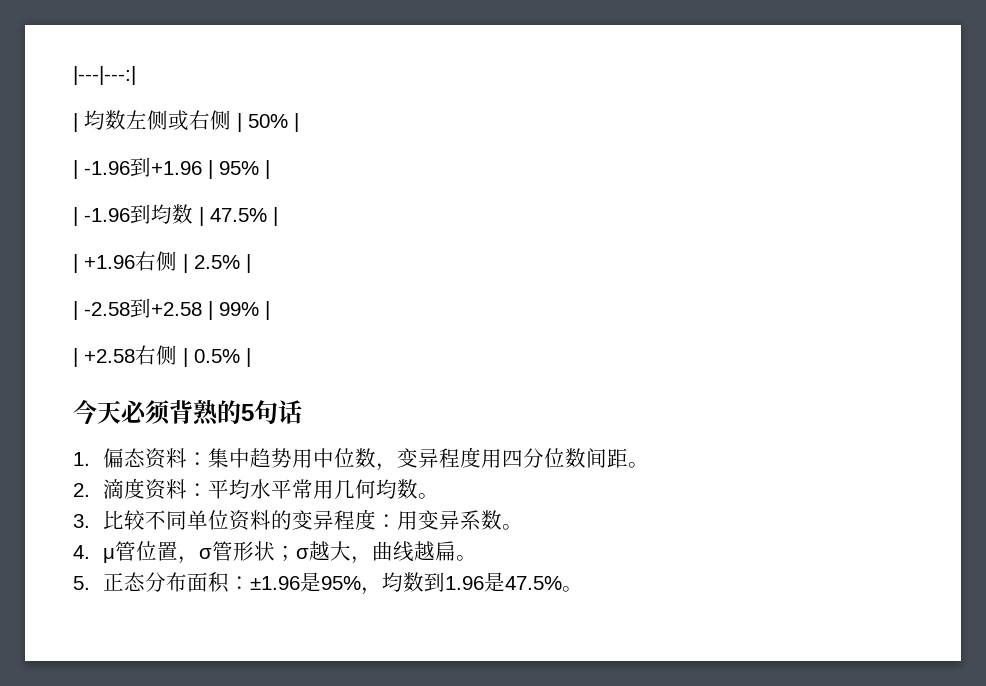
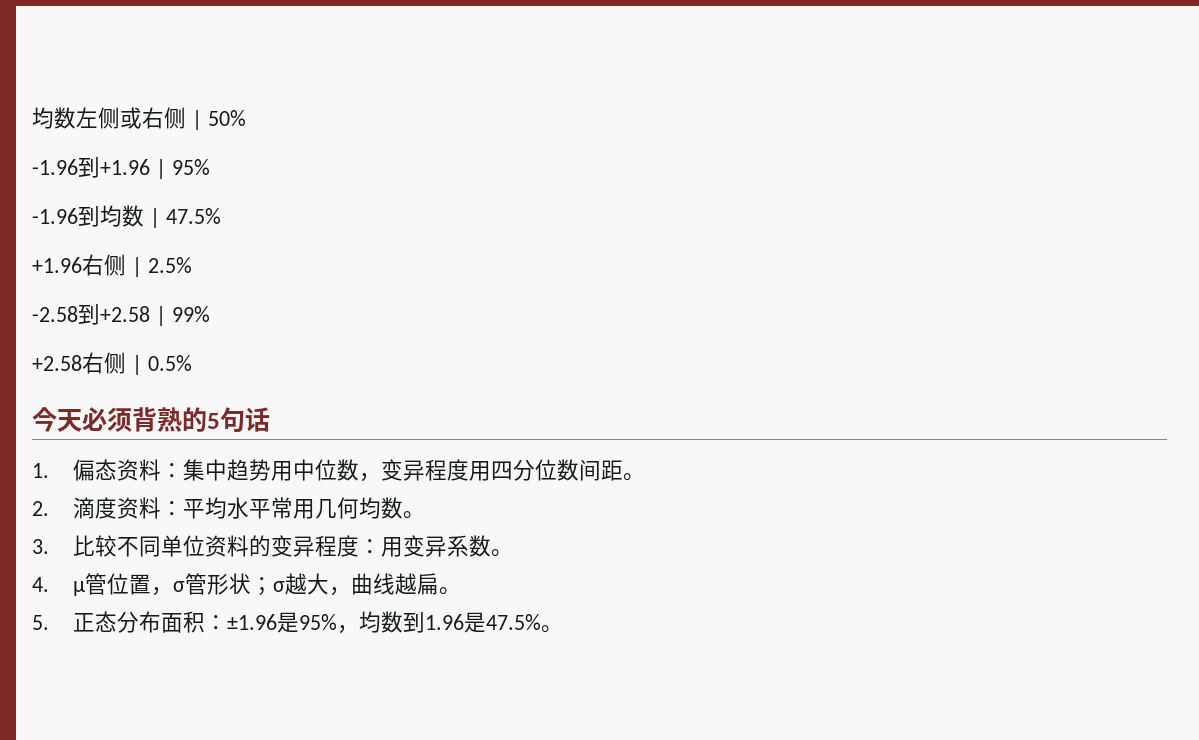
- |---|---:|
- | 均数左侧或右侧 | 50% |
- | -1.96到+1.96 | 95% |
- | -1.96到均数 | 47.5% |
- | +1.96右侧 | 2.5% |
- | -2.58到+2.58 | 99% |
- | +2.58右侧 | 0.5% |
+ 均数左侧或右侧 | 50%
+ -1.96到+1.96 | 95%
+ -1.96到均数 | 47.5%
+ +1.96右侧 | 2.5%
+ -2.58到+2.58 | 99%
+ +2.58右侧 | 0.5%

